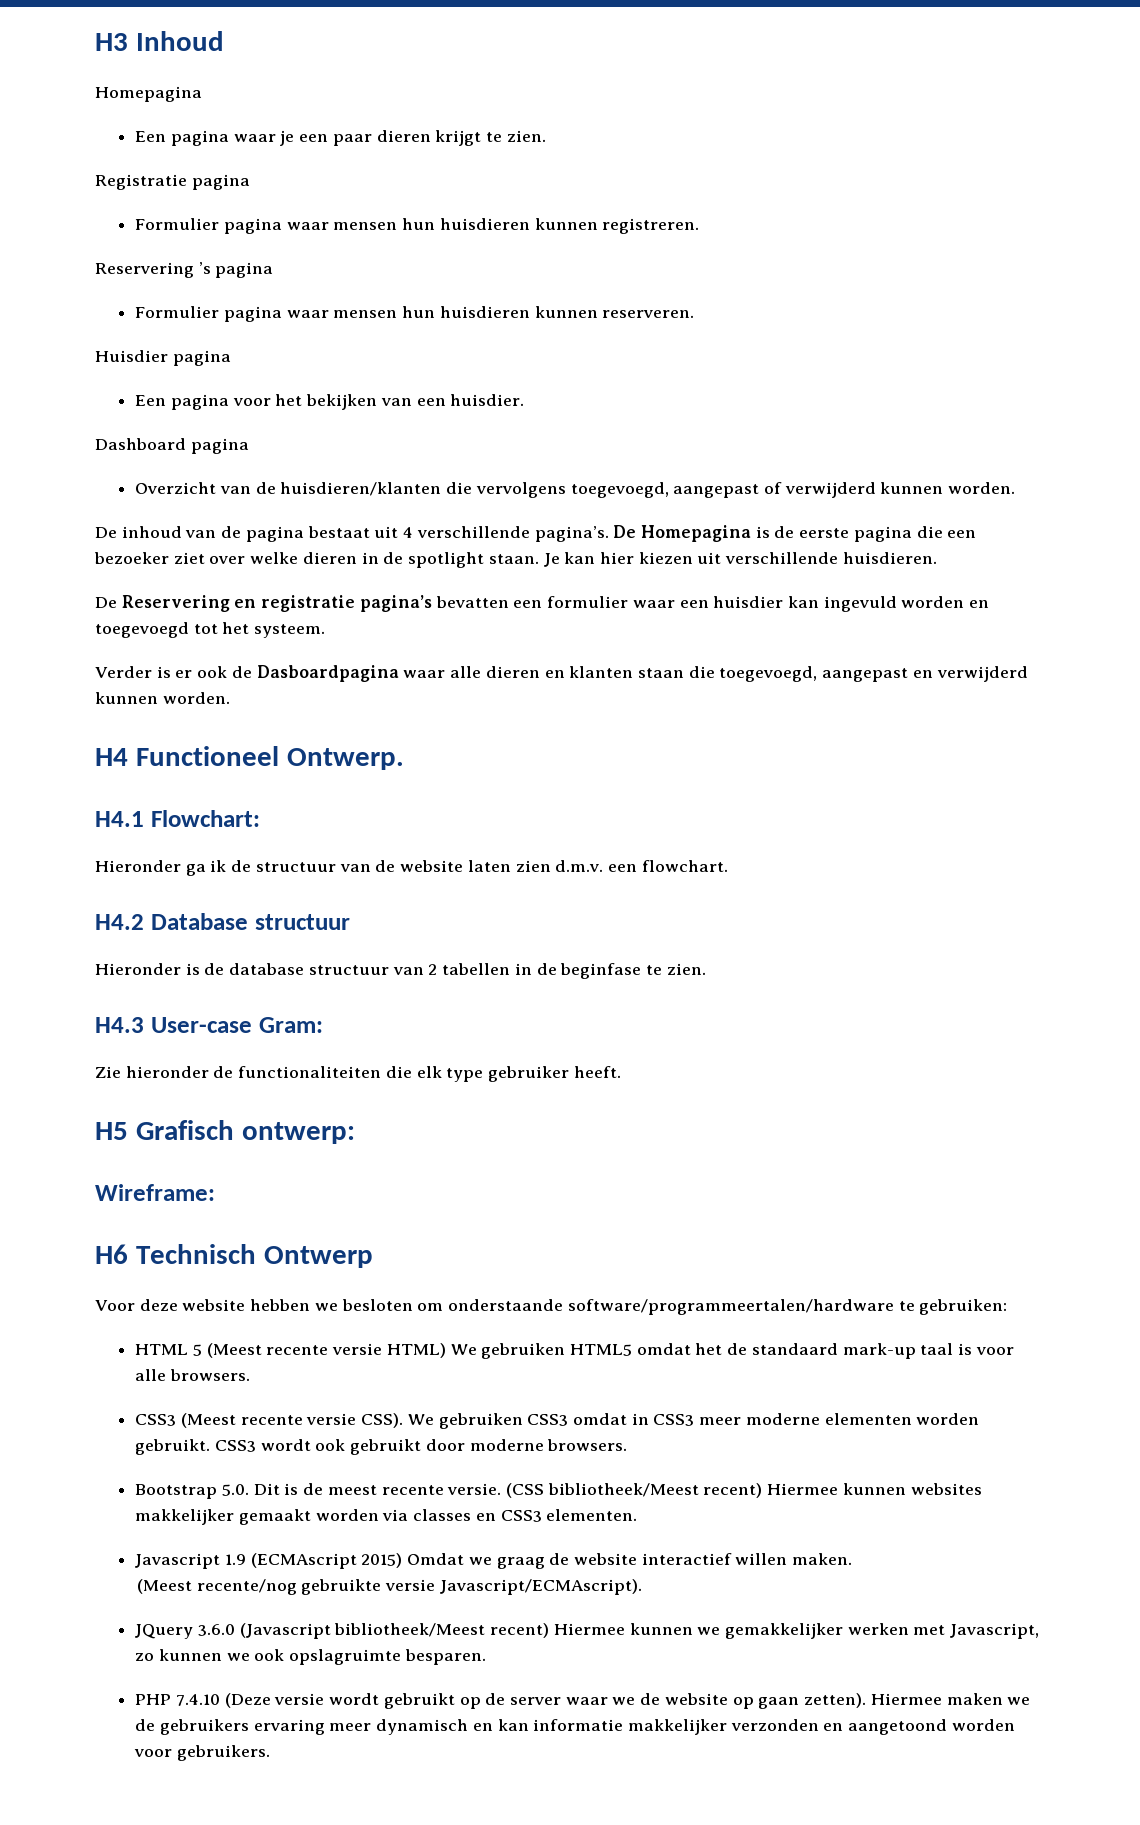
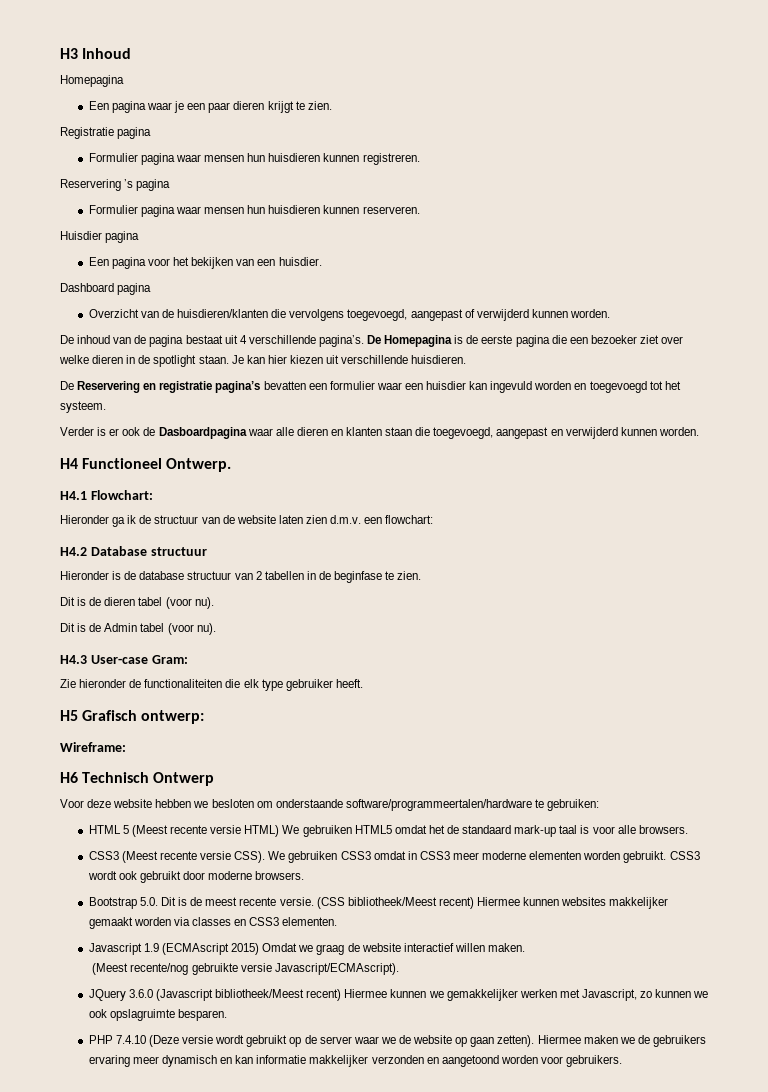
- Hieronder ga ik de structuur van de website laten zien d.m.v. een flowchart.
+ Hieronder ga ik de structuur van de website laten zien d.m.v. een flowchart:
+ Dit is de dieren tabel (voor nu).
+ Dit is de Admin tabel (voor nu).

